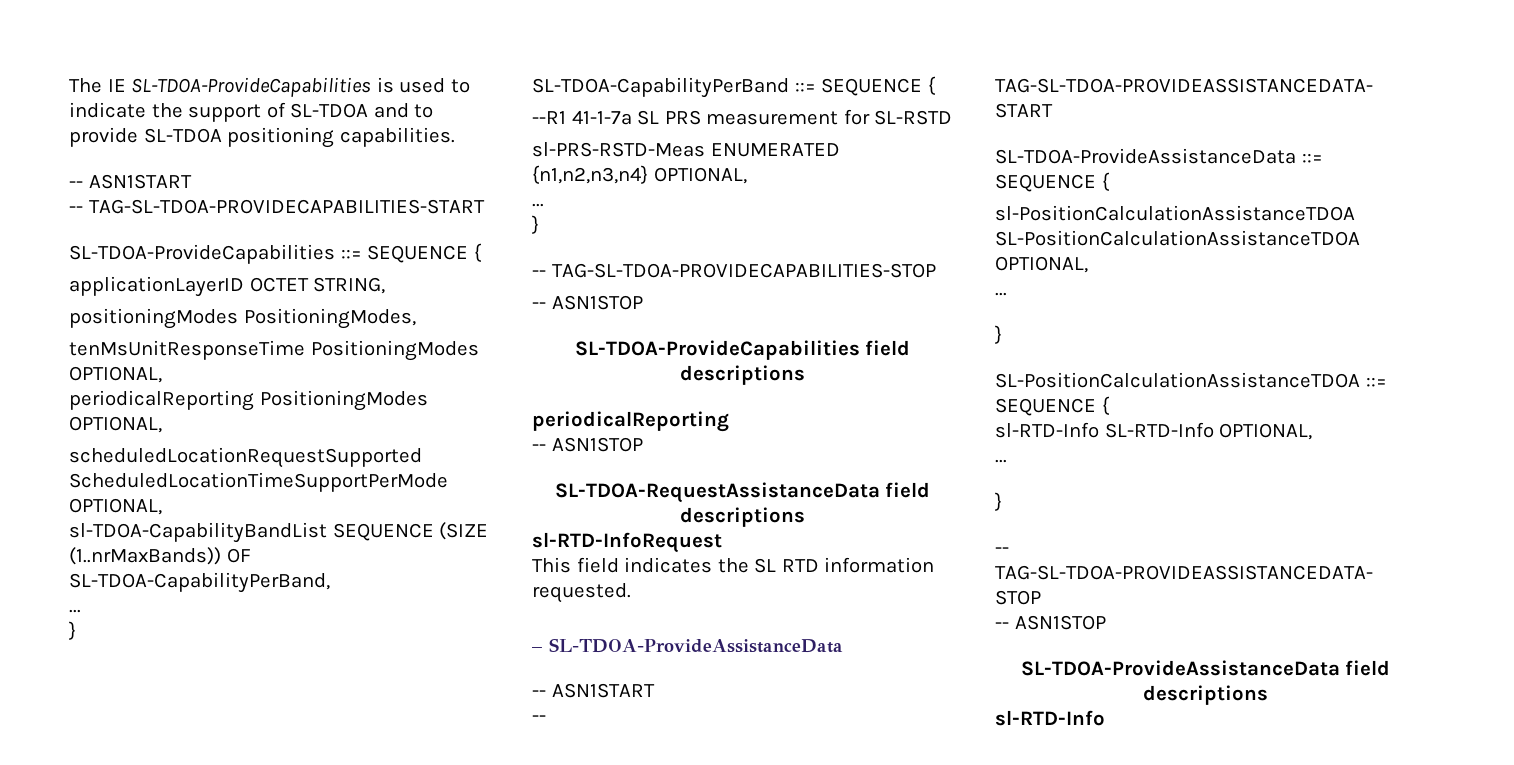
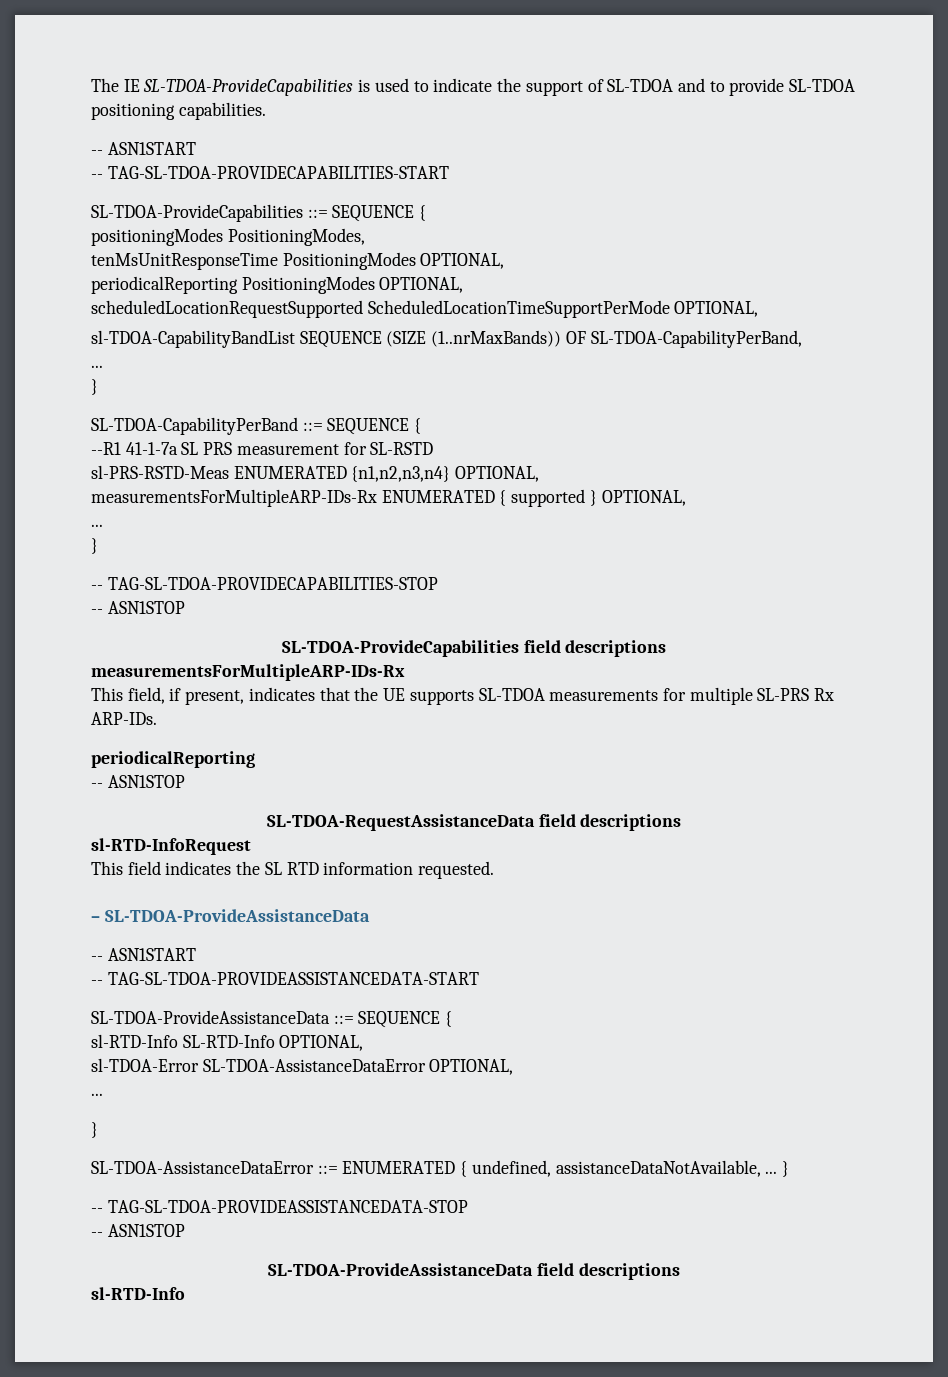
- applicationLayerID OCTET STRING,
+ measurementsForMultipleARP-IDs-Rx ENUMERATED { supported } OPTIONAL,
  SL-TDOA-ProvideCapabilities field descriptions
+ measurementsForMultipleARP-IDs-Rx
+ This field, if present, indicates that the UE supports SL-TDOA measurements for multiple SL-PRS Rx ARP-IDs.
- sl-PositionCalculationAssistanceTDOA SL-PositionCalculationAssistanceTDOA OPTIONAL,
+ sl-RTD-Info SL-RTD-Info OPTIONAL,
+ sl-TDOA-Error SL-TDOA-AssistanceDataError OPTIONAL,
  ...
  }
- SL-PositionCalculationAssistanceTDOA ::= SEQUENCE {
- sl-RTD-Info SL-RTD-Info OPTIONAL,
- ...
- }
+ SL-TDOA-AssistanceDataError ::= ENUMERATED { undefined, assistanceDataNotAvailable, ... }

